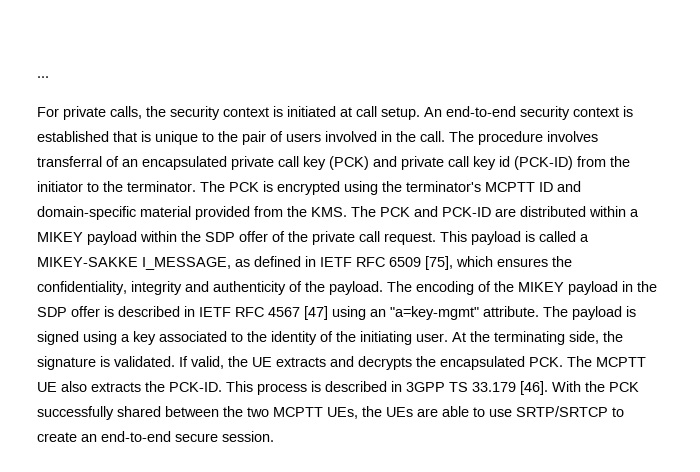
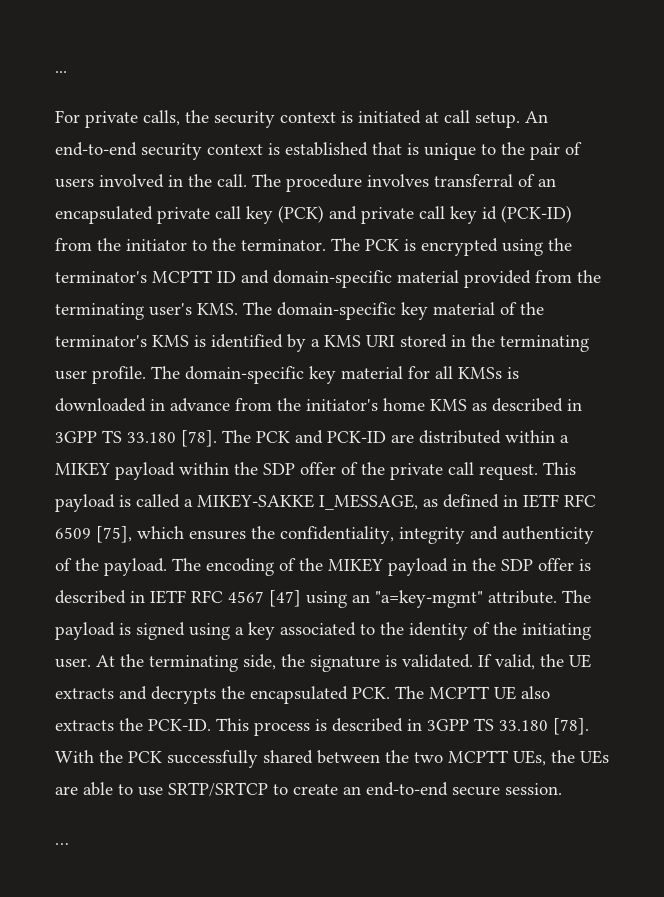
- The PCK is encrypted using the terminator's MCPTT ID and domain-specific material provided from the KMS. The PCK and PCK-ID are distributed within a MIKEY payload within the SDP offer of the private call request.
+ The PCK is encrypted using the terminator's MCPTT ID and domain-specific material provided from the terminating user's KMS. The domain-specific key material of the terminator's KMS is identified by a KMS URI stored in the terminating user profile. The domain-specific key material for all KMSs is downloaded in advance from the initiator's home KMS as described in 3GPP TS 33.180 [78]. The PCK and PCK-ID are distributed within a MIKEY payload within the SDP offer of the private call request.
- This process is described in 3GPP TS 33.179 [46].
+ This process is described in 3GPP TS 33.180 [78].
  With the PCK successfully shared between the two MCPTT UEs, the UEs are able to use SRTP/SRTCP to create an end-to-end secure session.
+ …

